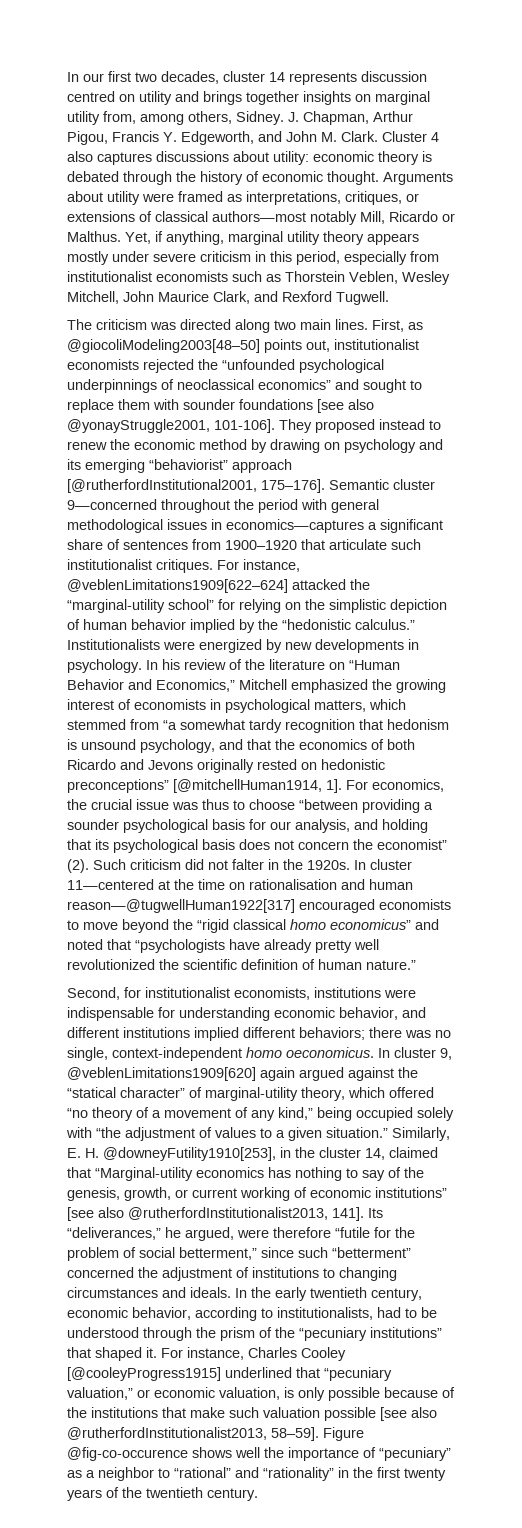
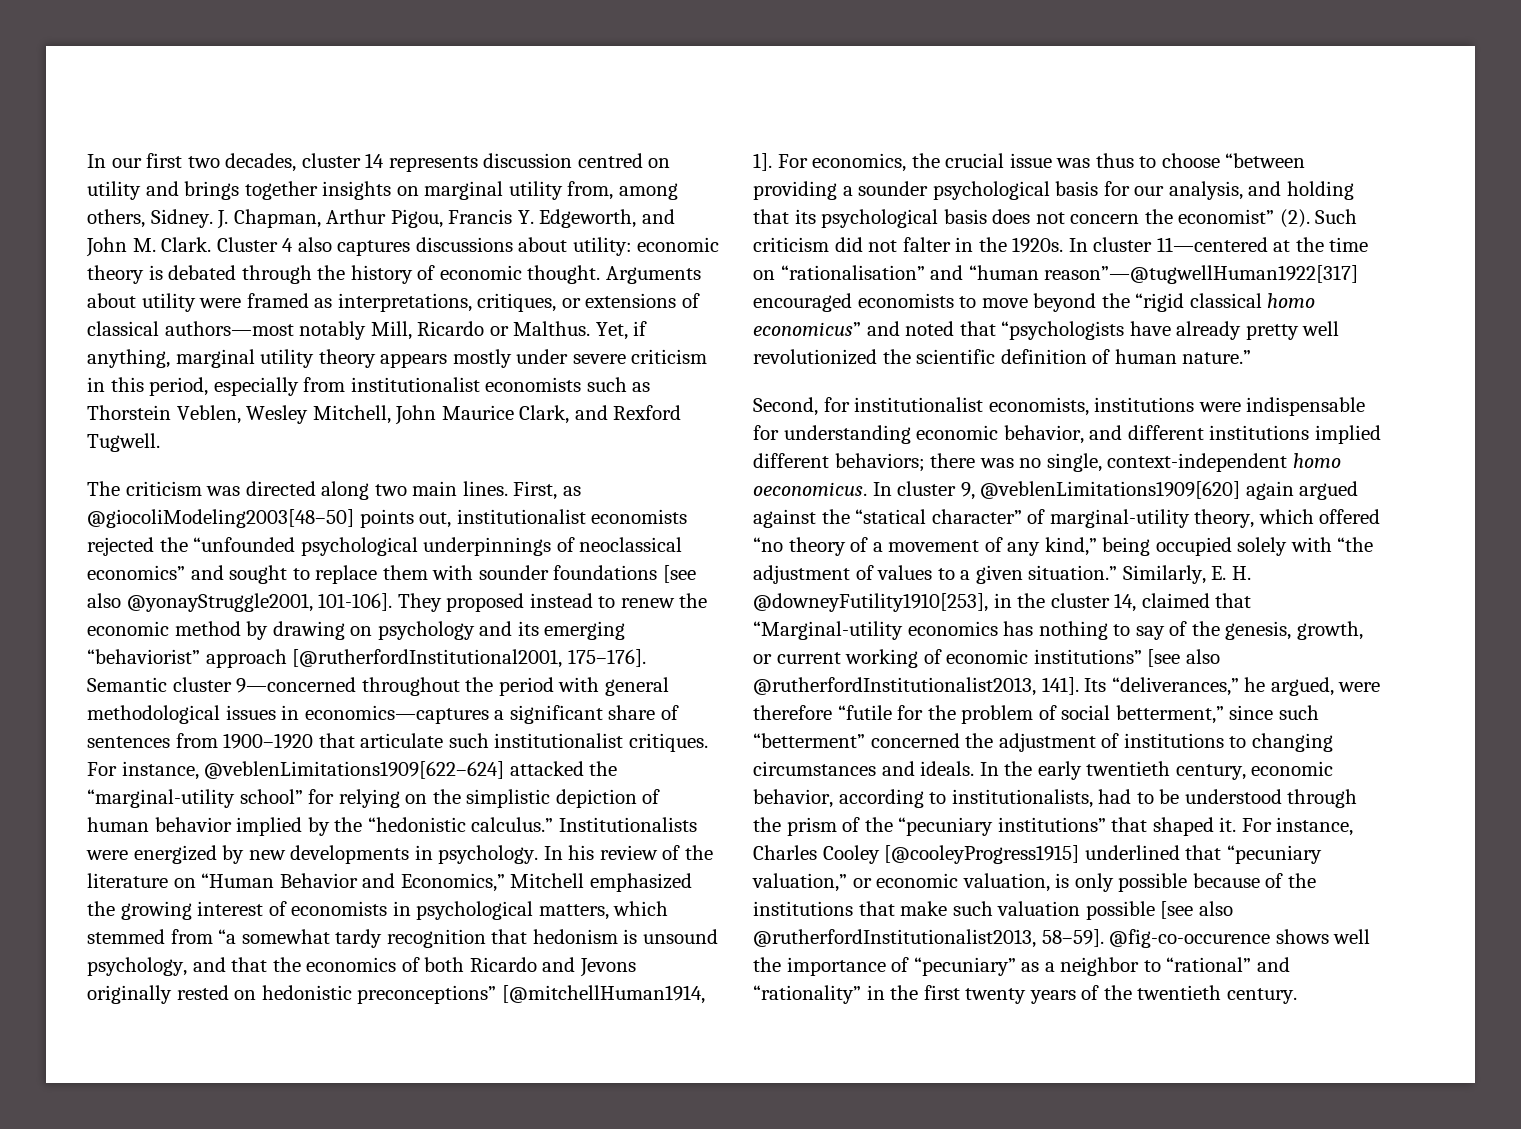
- In cluster 11—centered at the time on rationalisation and human reason—@tugwellHuman1922[317] encouraged economists to move beyond the “rigid classical homo economicus” and noted that “psychologists have already pretty well revolutionized the scientific definition of human nature.”
+ In cluster 11—centered at the time on “rationalisation” and “human reason”—@tugwellHuman1922[317] encouraged economists to move beyond the “rigid classical homo economicus” and noted that “psychologists have already pretty well revolutionized the scientific definition of human nature.”
- Figure @fig-co-occurence shows well the importance of “pecuniary” as a neighbor to “rational” and “rationality” in the first twenty years of the twentieth century.
+ @fig-co-occurence shows well the importance of “pecuniary” as a neighbor to “rational” and “rationality” in the first twenty years of the twentieth century.

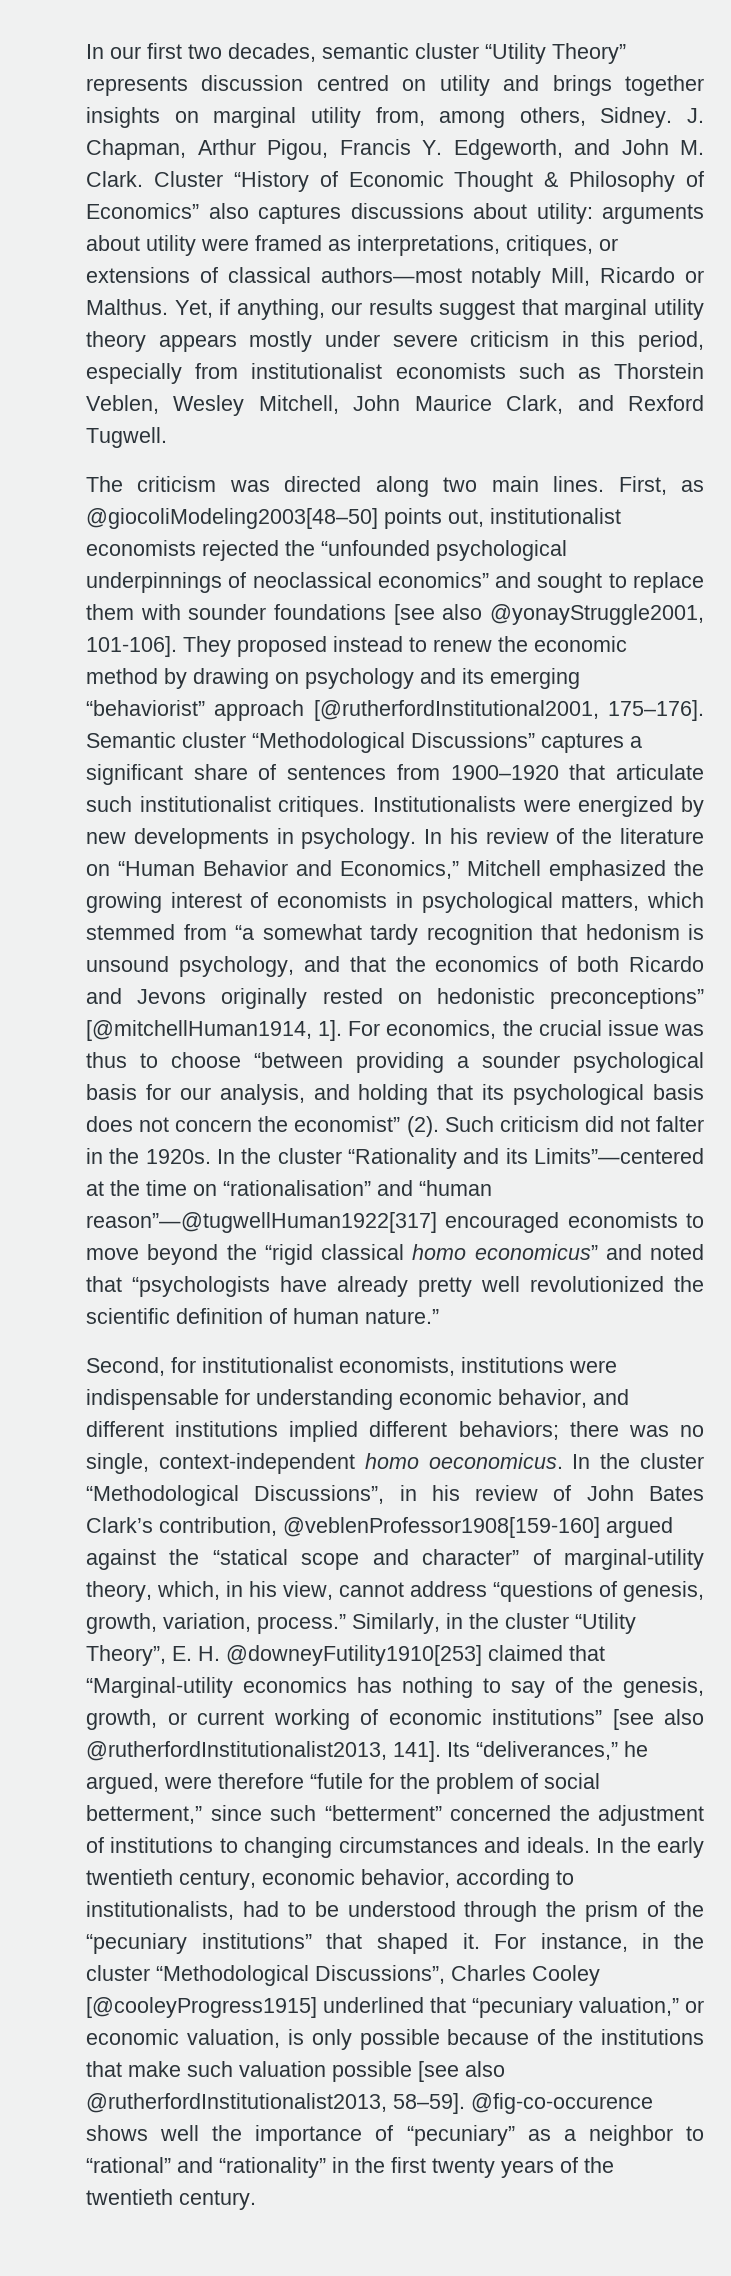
- In our first two decades, cluster 14 represents discussion centred on utility and brings together insights on marginal utility from, among others, Sidney.
+ In our first two decades, semantic cluster “Utility Theory” represents discussion centred on utility and brings together insights on marginal utility from, among others, Sidney.
- Cluster 4 also captures discussions about utility: economic theory is debated through the history of economic thought. Arguments about utility were framed as interpretations, critiques, or extensions of classical authors—most notably Mill, Ricardo or Malthus.
+ Cluster “History of Economic Thought & Philosophy of Economics” also captures discussions about utility: arguments about utility were framed as interpretations, critiques, or extensions of classical authors—most notably Mill, Ricardo or Malthus.
- Yet, if anything, marginal utility theory appears mostly under severe criticism in this period, especially from institutionalist economists such as Thorstein Veblen, Wesley Mitchell, John Maurice Clark, and Rexford Tugwell.
+ Yet, if anything, our results suggest that marginal utility theory appears mostly under severe criticism in this period, especially from institutionalist economists such as Thorstein Veblen, Wesley Mitchell, John Maurice Clark, and Rexford Tugwell.
- Semantic cluster 9—concerned throughout the period with general methodological issues in economics—captures a significant share of sentences from 1900–1920 that articulate such institutionalist critiques.
+ Semantic cluster “Methodological Discussions” captures a significant share of sentences from 1900–1920 that articulate such institutionalist critiques.
- For instance, @veblenLimitations1909[622–624] attacked the “marginal-utility school” for relying on the simplistic depiction of human behavior implied by the “hedonistic calculus.”
- In cluster 11—centered at the time on “rationalisation” and “human reason”—@tugwellHuman1922[317] encouraged economists to move beyond the “rigid classical homo economicus” and noted that “psychologists have already pretty well revolutionized the scientific definition of human nature.”
+ In the cluster “Rationality and its Limits”—centered at the time on “rationalisation” and “human reason”—@tugwellHuman1922[317] encouraged economists to move beyond the “rigid classical homo economicus” and noted that “psychologists have already pretty well revolutionized the scientific definition of human nature.”
- In cluster 9, @veblenLimitations1909[620] again argued against the “statical character” of marginal-utility theory, which offered “no theory of a movement of any kind,” being occupied solely with “the adjustment of values to a given situation.” Similarly, E. H. @downeyFutility1910[253], in the cluster 14, claimed that “Marginal-utility economics has nothing to say of the genesis, growth, or current working of economic institutions” [see also @rutherfordInstitutionalist2013, 141].
+ In the cluster “Methodological Discussions”, in his review of John Bates Clark’s contribution, @veblenProfessor1908[159-160] argued against the “statical scope and character” of marginal-utility theory, which, in his view, cannot address “questions of genesis, growth, variation, process.” Similarly, in the cluster “Utility Theory”, E. H. @downeyFutility1910[253] claimed that “Marginal-utility economics has nothing to say of the genesis, growth, or current working of economic institutions” [see also @rutherfordInstitutionalist2013, 141].
- For instance, Charles Cooley [@cooleyProgress1915] underlined that “pecuniary valuation,” or economic valuation, is only possible because of the institutions that make such valuation possible [see also @rutherfordInstitutionalist2013, 58–59].
+ For instance, in the cluster “Methodological Discussions”, Charles Cooley [@cooleyProgress1915] underlined that “pecuniary valuation,” or economic valuation, is only possible because of the institutions that make such valuation possible [see also @rutherfordInstitutionalist2013, 58–59].

